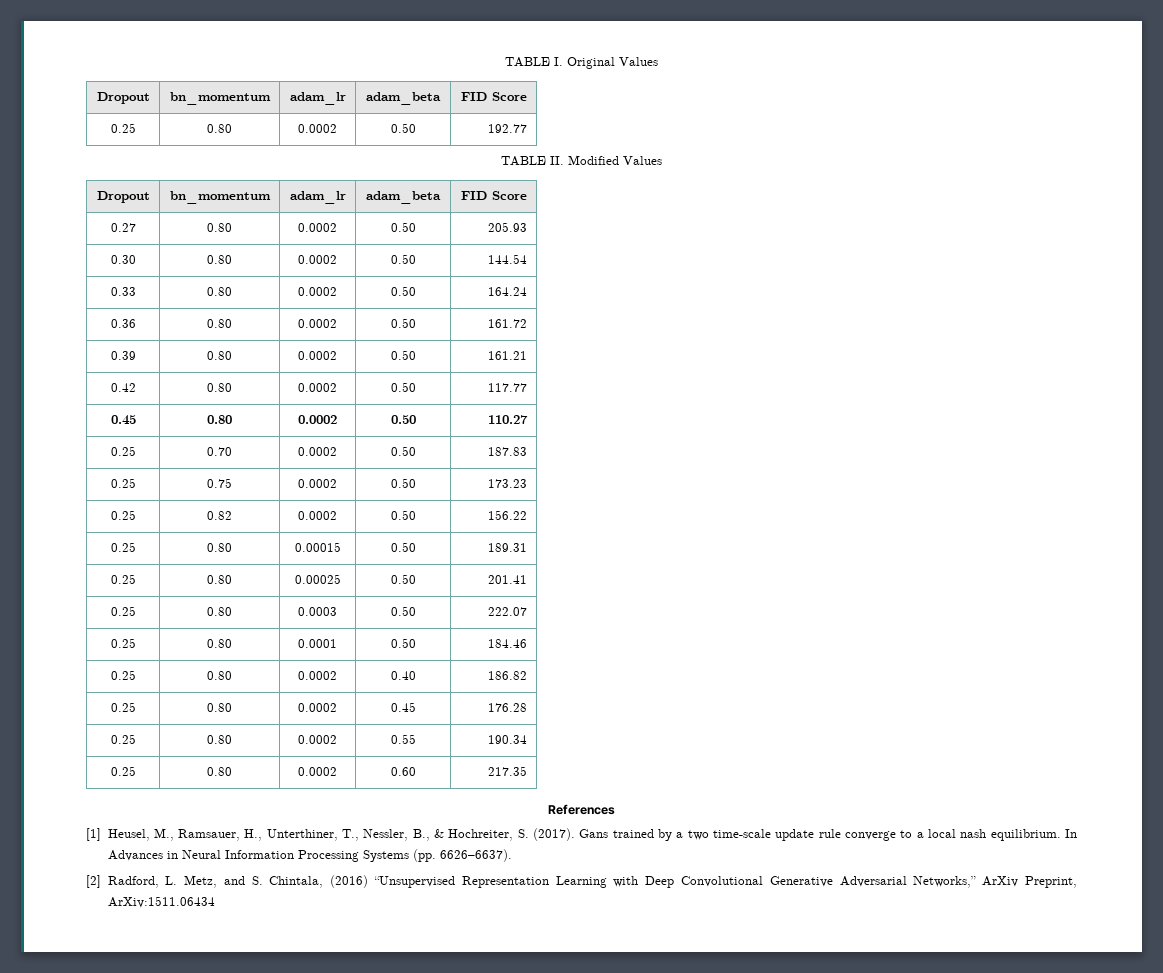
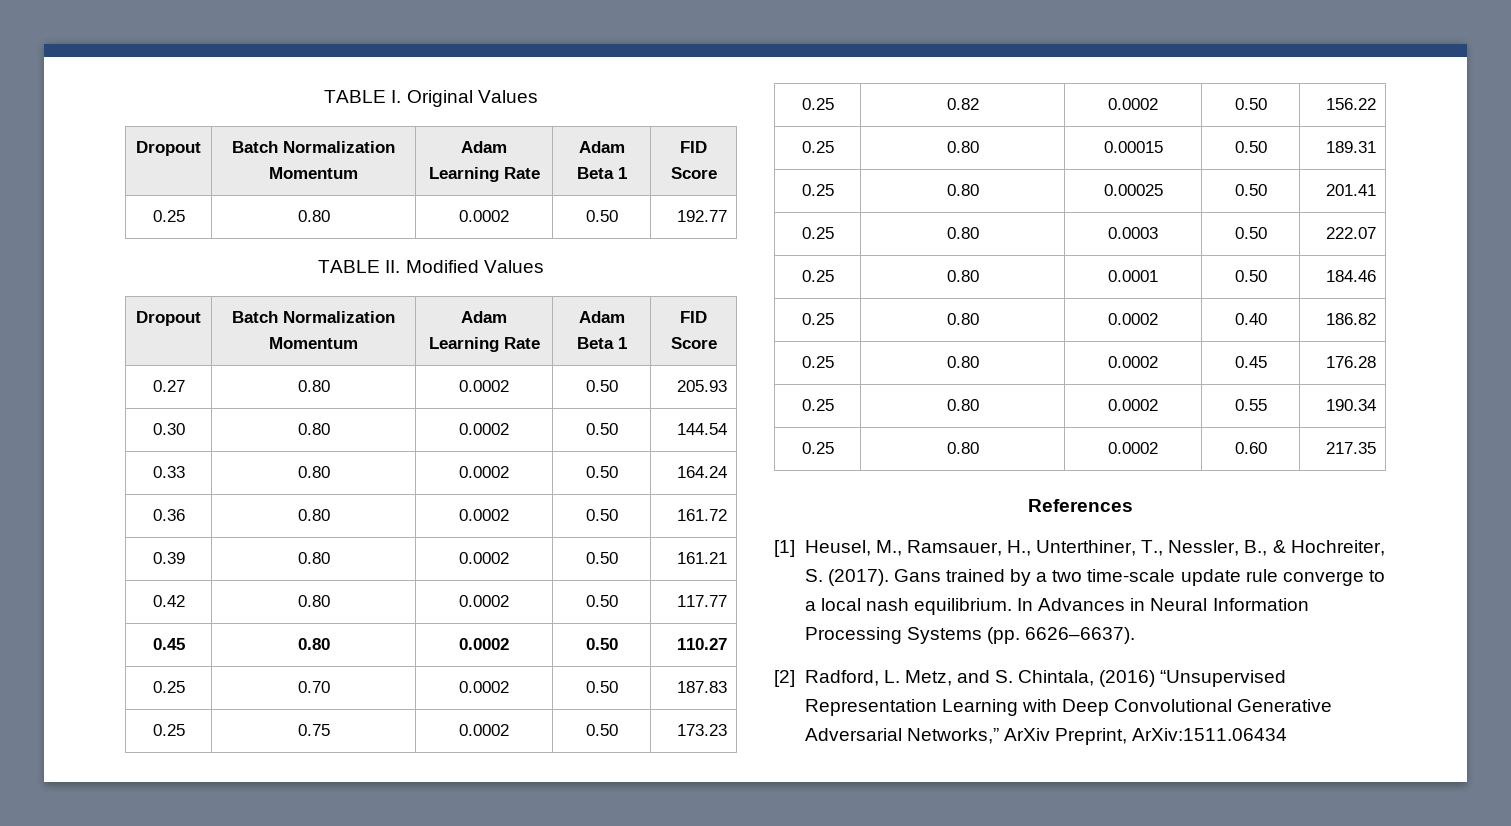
  TABLE I. Original Values
- Dropout | bn_momentum | adam_lr | adam_beta | FID Score
+ Dropout | Batch Normalization Momentum | Adam Learning Rate | Adam Beta 1 | FID Score
  TABLE II. Modified Values
- Dropout | bn_momentum | adam_lr | adam_beta | FID Score
+ Dropout | Batch Normalization Momentum | Adam Learning Rate | Adam Beta 1 | FID Score

